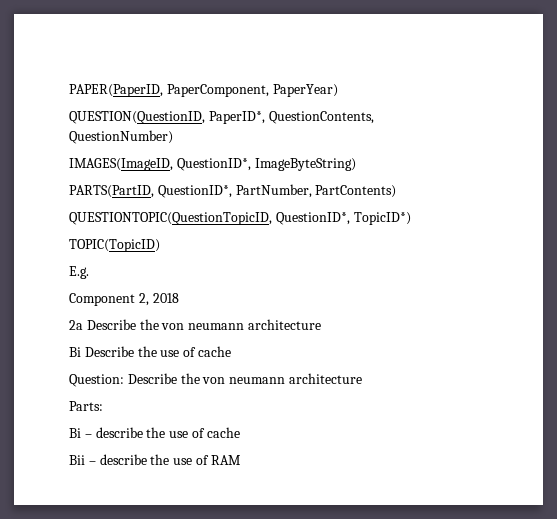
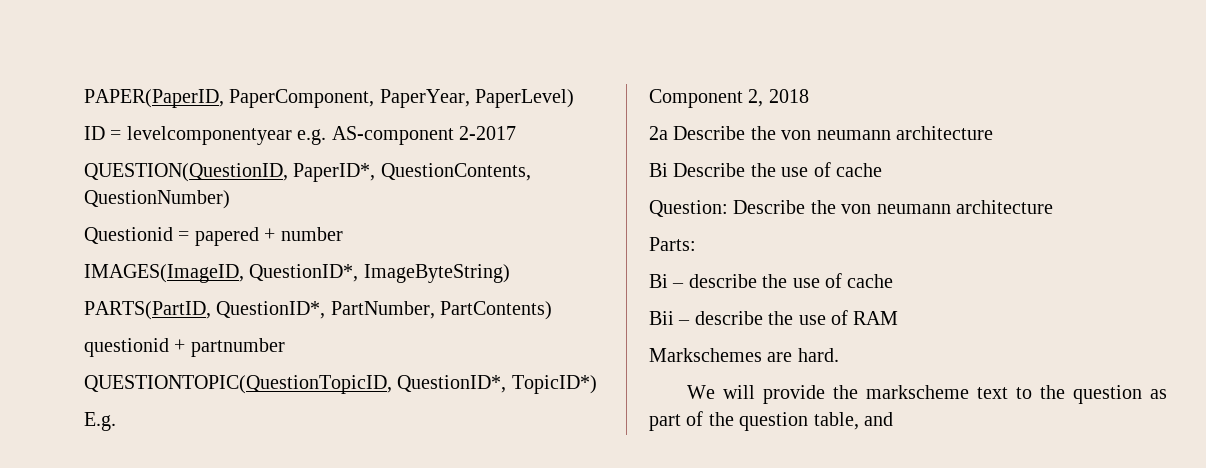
- PAPER(PaperID, PaperComponent, PaperYear)
+ PAPER(PaperID, PaperComponent, PaperYear, PaperLevel)
+ ID = levelcomponentyear e.g. AS-component 2-2017
+ Questionid = papered + number
+ questionid + partnumber
- TOPIC(TopicID)
+ Markschemes are hard.
+ We will provide the markscheme text to the question as part of the question table, and

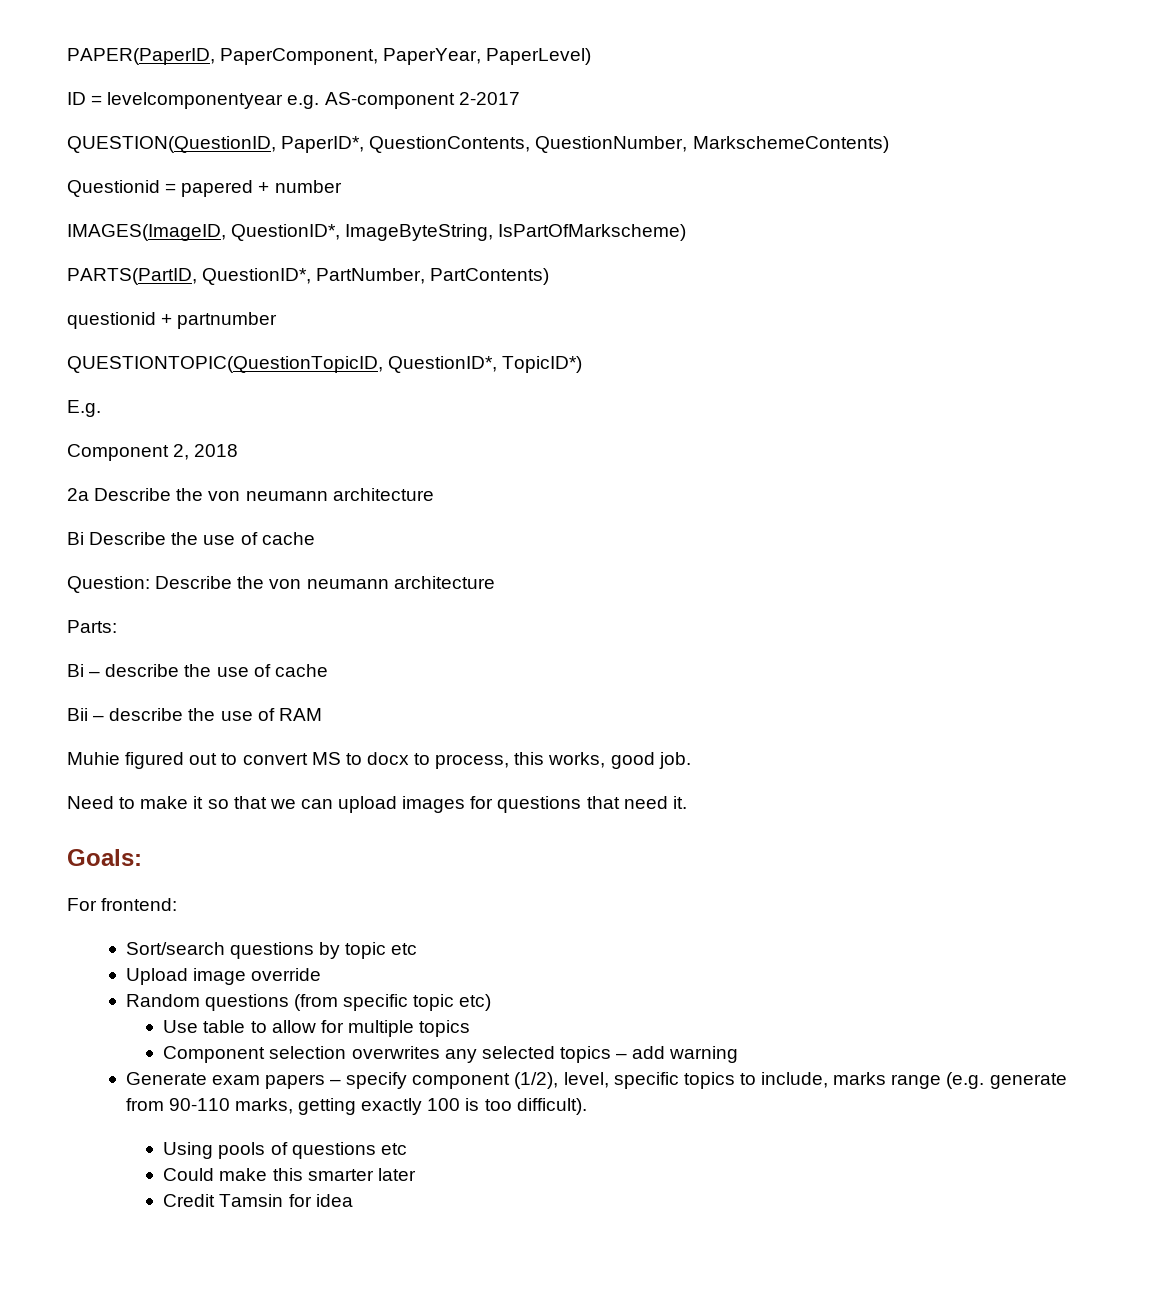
- QUESTION(QuestionID, PaperID*, QuestionContents, QuestionNumber)
+ QUESTION(QuestionID, PaperID*, QuestionContents, QuestionNumber, MarkschemeContents)
- IMAGES(ImageID, QuestionID*, ImageByteString)
+ IMAGES(ImageID, QuestionID*, ImageByteString, IsPartOfMarkscheme)
- Markschemes are hard.
- We will provide the markscheme text to the question as part of the question table, and
+ Muhie figured out to convert MS to docx to process, this works, good job.
+ Need to make it so that we can upload images for questions that need it.
+ Goals:
+ For frontend:
+ Sort/search questions by topic etc
+ Upload image override
+ Random questions (from specific topic etc)
+ Use table to allow for multiple topics
+ Component selection overwrites any selected topics – add warning
+ Generate exam papers – specify component (1/2), level, specific topics to include, marks range (e.g. generate from 90-110 marks, getting exactly 100 is too difficult).
+ Using pools of questions etc
+ Could make this smarter later
+ Credit Tamsin for idea

